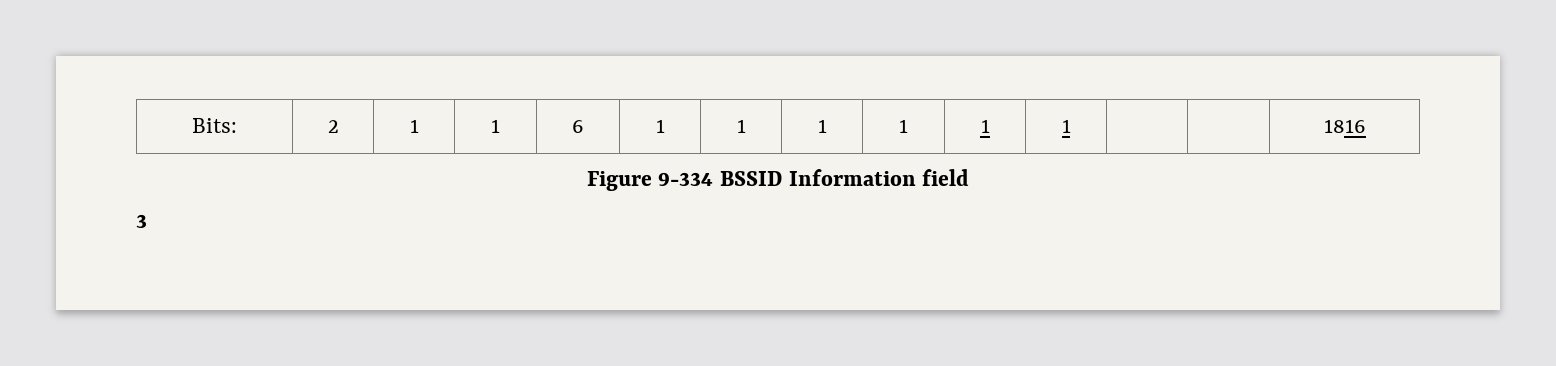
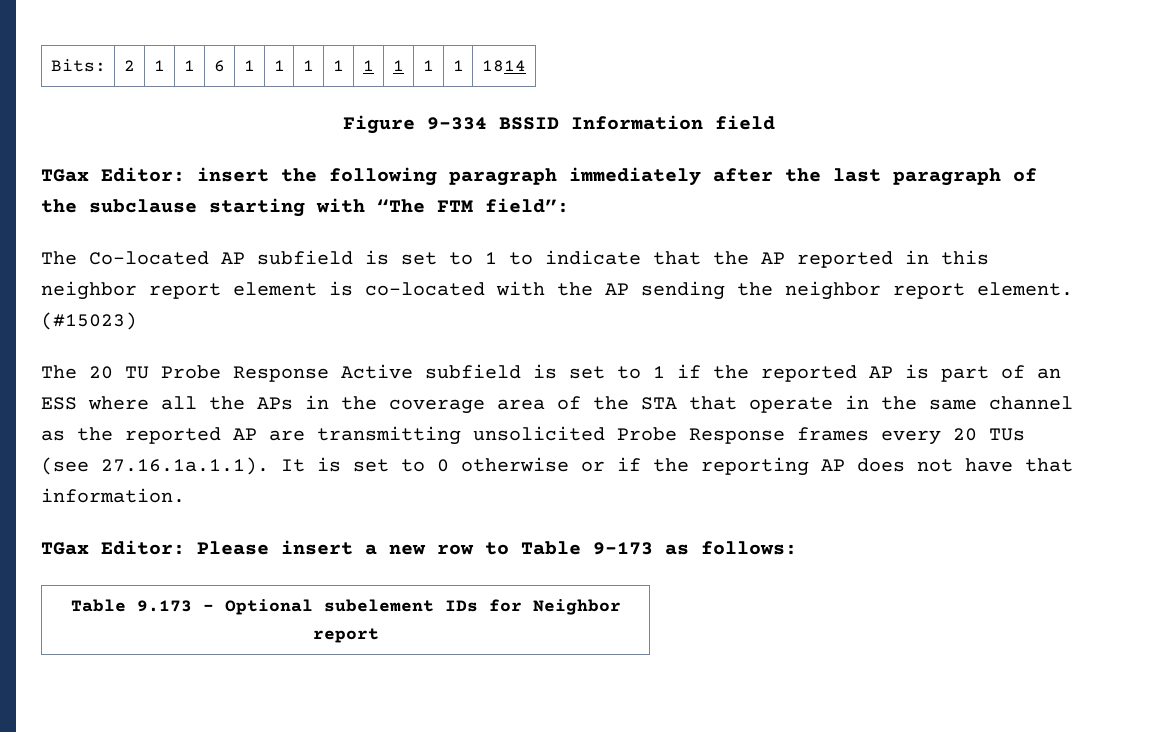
- Bits: | 2 | 1 | 1 | 6 | 1 | 1 | 1 | 1 | 1 | 1 | | | 1816
+ Bits: | 2 | 1 | 1 | 6 | 1 | 1 | 1 | 1 | 1 | 1 | 1 | 1 | 1814
- 3
+ TGax Editor: insert the following paragraph immediately after the last paragraph of the subclause starting with “The FTM field”:
+ The Co-located AP subfield is set to 1 to indicate that the AP reported in this neighbor report element is co-located with the AP sending the neighbor report element. (#15023)
+ The 20 TU Probe Response Active subfield is set to 1 if the reported AP is part of an ESS where all the APs in the coverage area of the STA that operate in the same channel as the reported AP are transmitting unsolicited Probe Response frames every 20 TUs (see 27.16.1a.1.1). It is set to 0 otherwise or if the reporting AP does not have that information.
+ TGax Editor: Please insert a new row to Table 9-173 as follows:
+ Table 9.173 - Optional subelement IDs for Neighbor report

